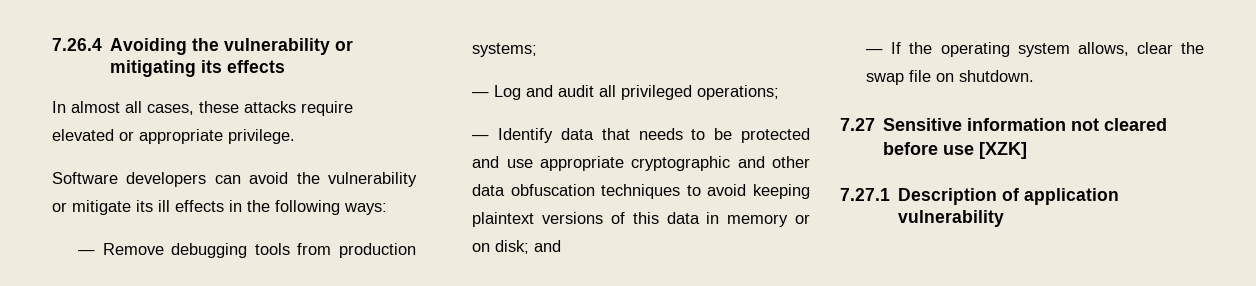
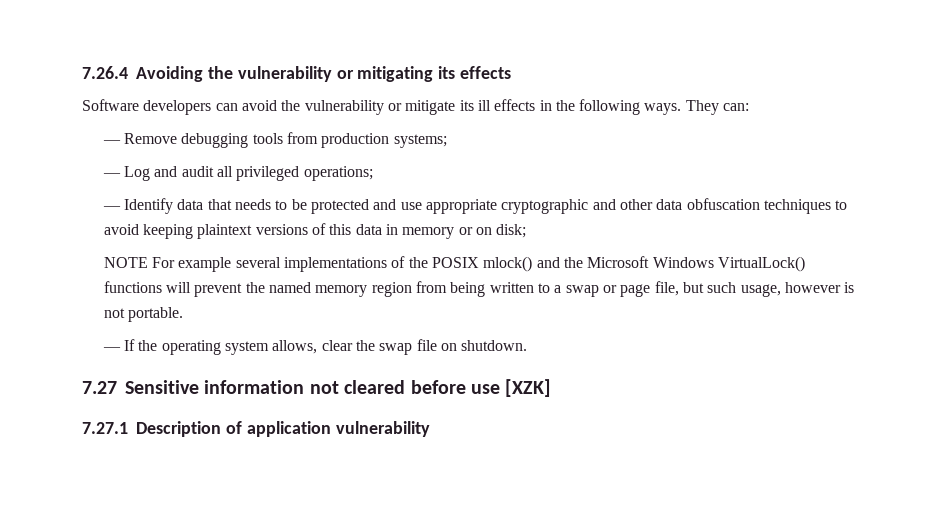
- In almost all cases, these attacks require elevated or appropriate privilege.
- Software developers can avoid the vulnerability or mitigate its ill effects in the following ways:
+ Software developers can avoid the vulnerability or mitigate its ill effects in the following ways. They can:
- — Identify data that needs to be protected and use appropriate cryptographic and other data obfuscation techniques to avoid keeping plaintext versions of this data in memory or on disk; and
+ — Identify data that needs to be protected and use appropriate cryptographic and other data obfuscation techniques to avoid keeping plaintext versions of this data in memory or on disk;
+ NOTE For example several implementations of the POSIX mlock() and the Microsoft Windows VirtualLock() functions will prevent the named memory region from being written to a swap or page file, but such usage, however is not portable.

